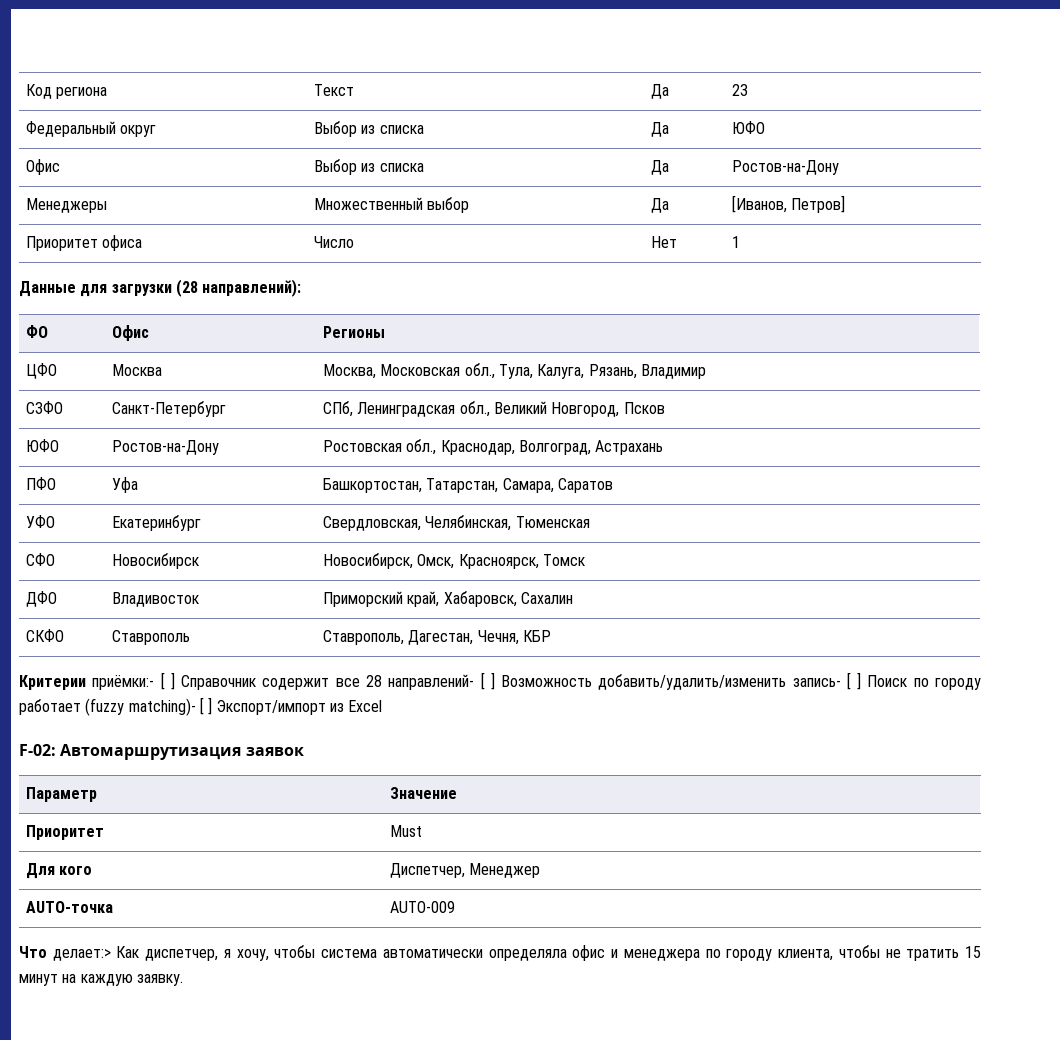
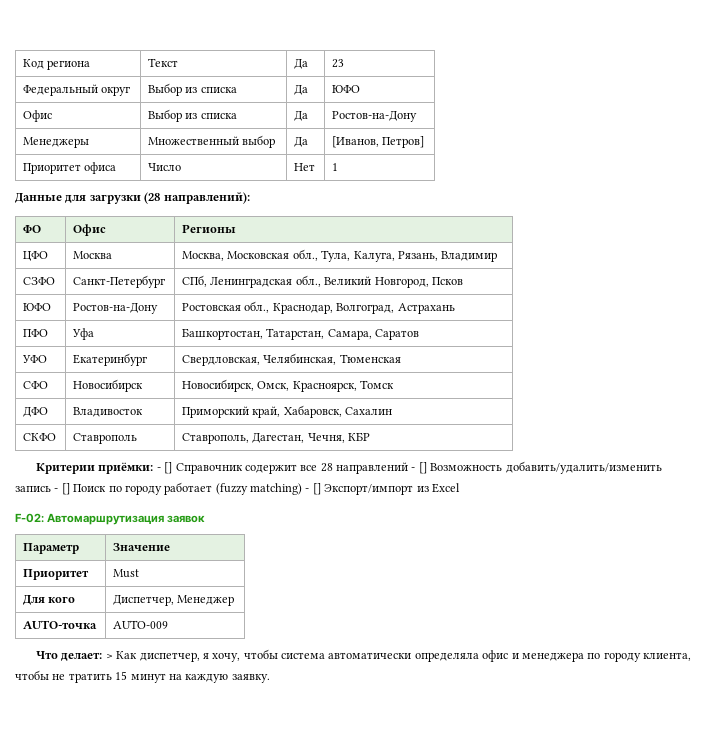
- Критерии приёмки:- [ ] Справочник содержит все 28 направлений- [ ] Возможность добавить/удалить/изменить запись- [ ] Поиск по городу работает (fuzzy matching)- [ ] Экспорт/импорт из Excel
+ Критерии приёмки: - [] Справочник содержит все 28 направлений - [] Возможность добавить/удалить/изменить запись - [] Поиск по городу работает (fuzzy matching) - [] Экспорт/импорт из Excel
- Что делает:> Как диспетчер, я хочу, чтобы система автоматически определяла офис и менеджера по городу клиента, чтобы не тратить 15 минут на каждую заявку.
+ Что делает: > Как диспетчер, я хочу, чтобы система автоматически определяла офис и менеджера по городу клиента, чтобы не тратить 15 минут на каждую заявку.

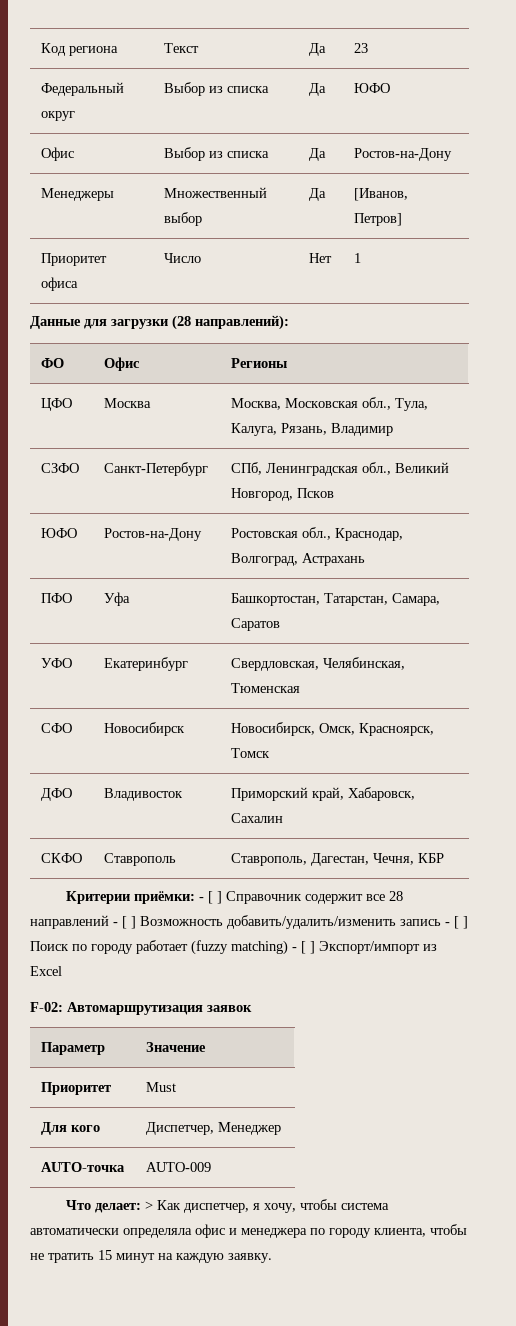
- Критерии приёмки: - [] Справочник содержит все 28 направлений - [] Возможность добавить/удалить/изменить запись - [] Поиск по городу работает (fuzzy matching) - [] Экспорт/импорт из Excel
+ Критерии приёмки: - [ ] Справочник содержит все 28 направлений - [ ] Возможность добавить/удалить/изменить запись - [ ] Поиск по городу работает (fuzzy matching) - [ ] Экспорт/импорт из Excel

